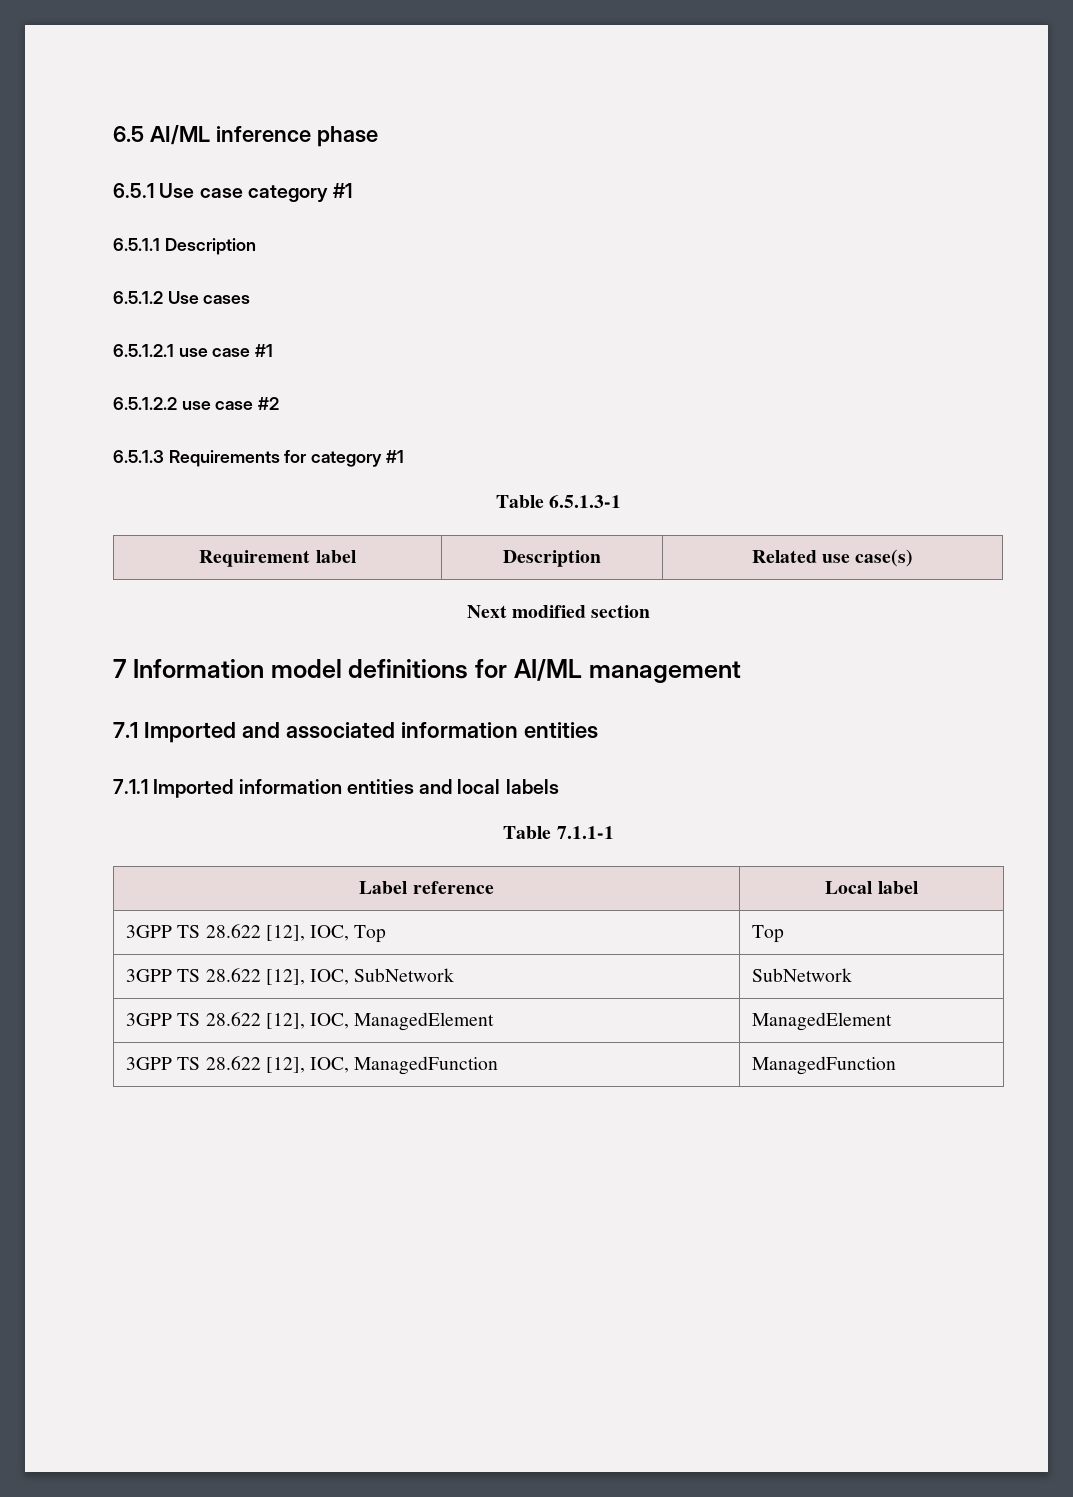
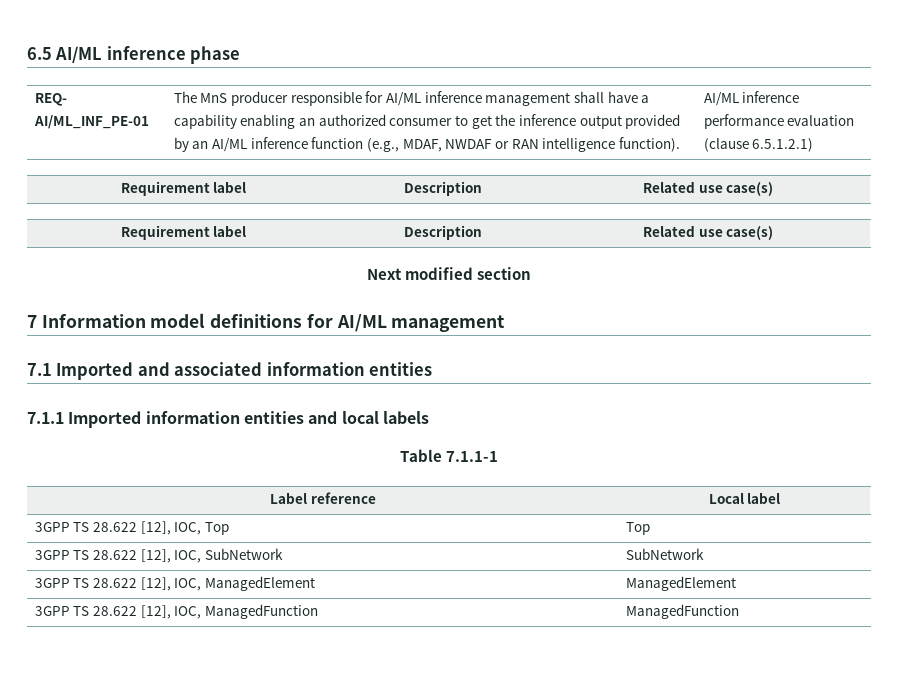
- 6.5.1 Use case category #1
- 6.5.1.1 Description
- 6.5.1.2 Use cases
- 6.5.1.2.1 use case #1
- 6.5.1.2.2 use case #2
- 6.5.1.3 Requirements for category #1
- Table 6.5.1.3-1
+ REQ- AI/ML_INF_PE-01 | The MnS producer responsible for AI/ML inference management shall have a capability enabling an authorized consumer to get the inference output provided by an AI/ML inference function (e.g., MDAF, NWDAF or RAN intelligence function). | AI/ML inference performance evaluation (clause 6.5.1.2.1)
+ Requirement label | Description | Related use case(s)

